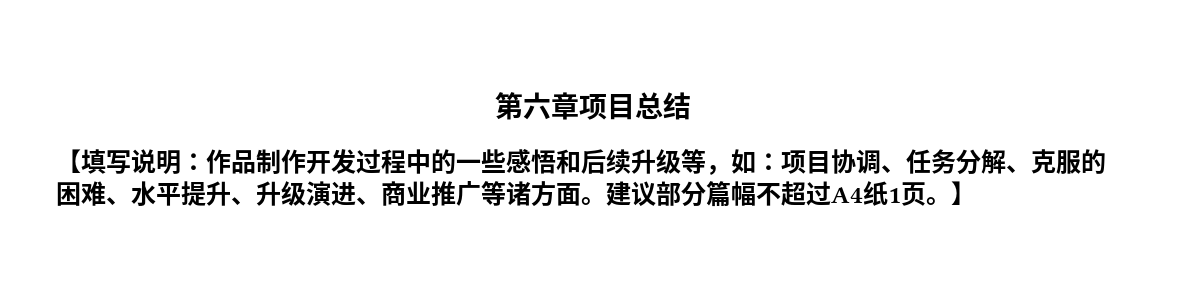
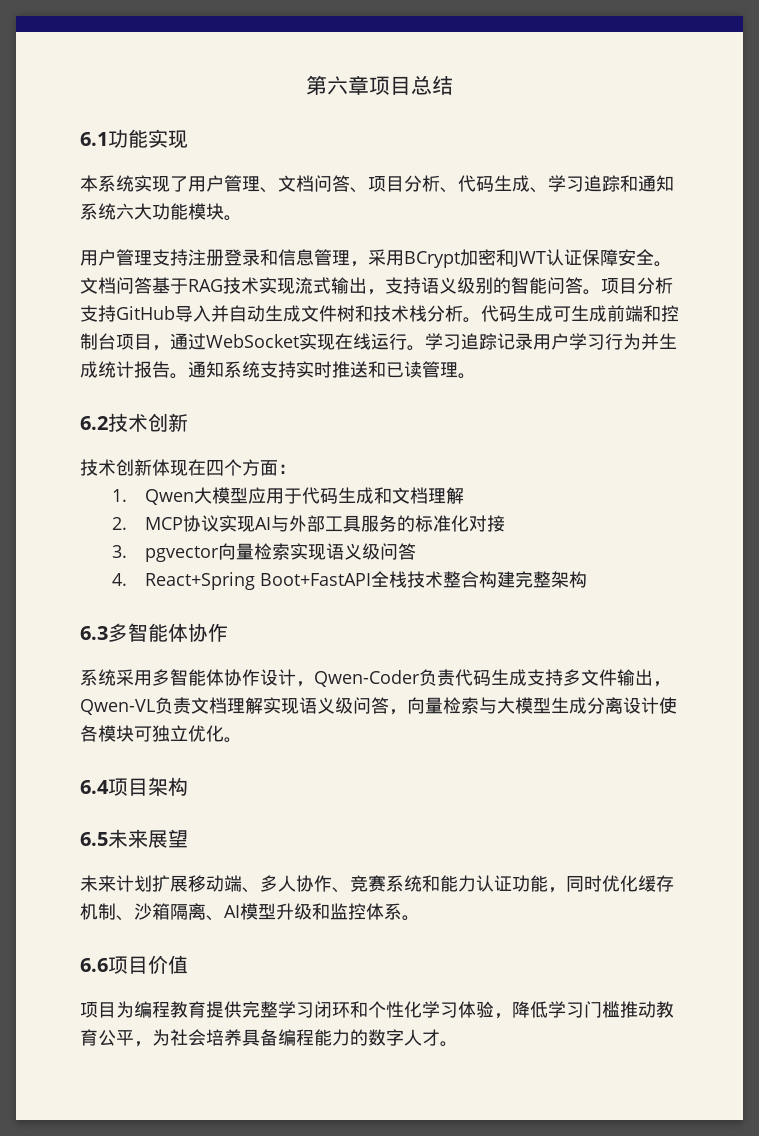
- 【填写说明：作品制作开发过程中的一些感悟和后续升级等，如：项目协调、任务分解、克服的困难、水平提升、升级演进、商业推广等诸方面。建议部分篇幅不超过A4纸1页。】
+ 6.1功能实现
+ 本系统实现了用户管理、文档问答、项目分析、代码生成、学习追踪和通知系统六大功能模块。
+ 用户管理支持注册登录和信息管理，采用BCrypt加密和JWT认证保障安全。文档问答基于RAG技术实现流式输出，支持语义级别的智能问答。项目分析支持GitHub导入并自动生成文件树和技术栈分析。代码生成可生成前端和控制台项目，通过WebSocket实现在线运行。学习追踪记录用户学习行为并生成统计报告。通知系统支持实时推送和已读管理。
+ 6.2技术创新
+ 技术创新体现在四个方面：
+ 1. Qwen大模型应用于代码生成和文档理解
+ 2. MCP协议实现AI与外部工具服务的标准化对接
+ 3. pgvector向量检索实现语义级问答
+ 4. React+Spring Boot+FastAPI全栈技术整合构建完整架构
+ 6.3多智能体协作
+ 系统采用多智能体协作设计，Qwen-Coder负责代码生成支持多文件输出，Qwen-VL负责文档理解实现语义级问答，向量检索与大模型生成分离设计使各模块可独立优化。
+ 6.4项目架构
+ 6.5未来展望
+ 未来计划扩展移动端、多人协作、竞赛系统和能力认证功能，同时优化缓存机制、沙箱隔离、AI模型升级和监控体系。
+ 6.6项目价值
+ 项目为编程教育提供完整学习闭环和个性化学习体验，降低学习门槛推动教育公平，为社会培养具备编程能力的数字人才。

